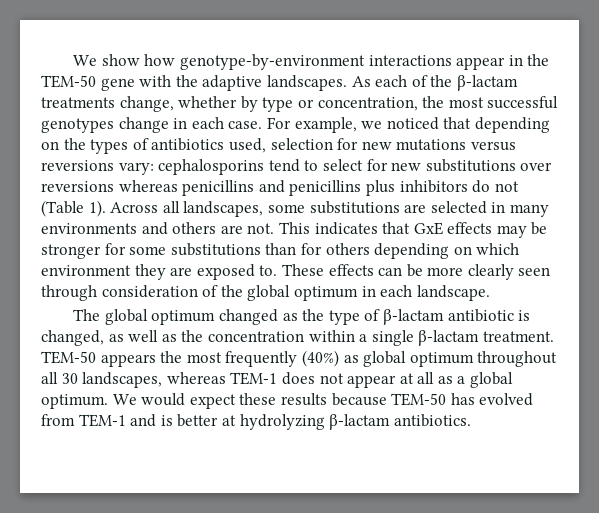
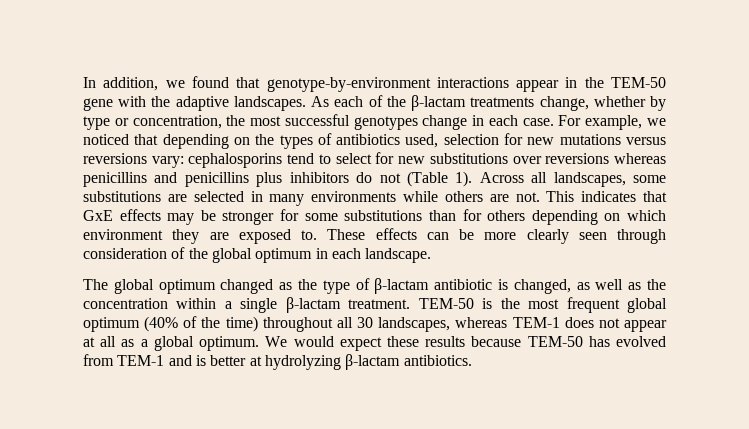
- We show how genotype-by-environment interactions appear in the TEM-50 gene with the adaptive landscapes.
+ In addition, we found that genotype-by-environment interactions appear in the TEM-50 gene with the adaptive landscapes.
- Across all landscapes, some substitutions are selected in many environments and others are not.
+ Across all landscapes, some substitutions are selected in many environments while others are not.
- TEM-50 appears the most frequently (40%) as global optimum throughout all 30 landscapes, whereas TEM-1 does not appear at all as a global optimum.
+ TEM-50 is the most frequent global optimum (40% of the time) throughout all 30 landscapes, whereas TEM-1 does not appear at all as a global optimum.

